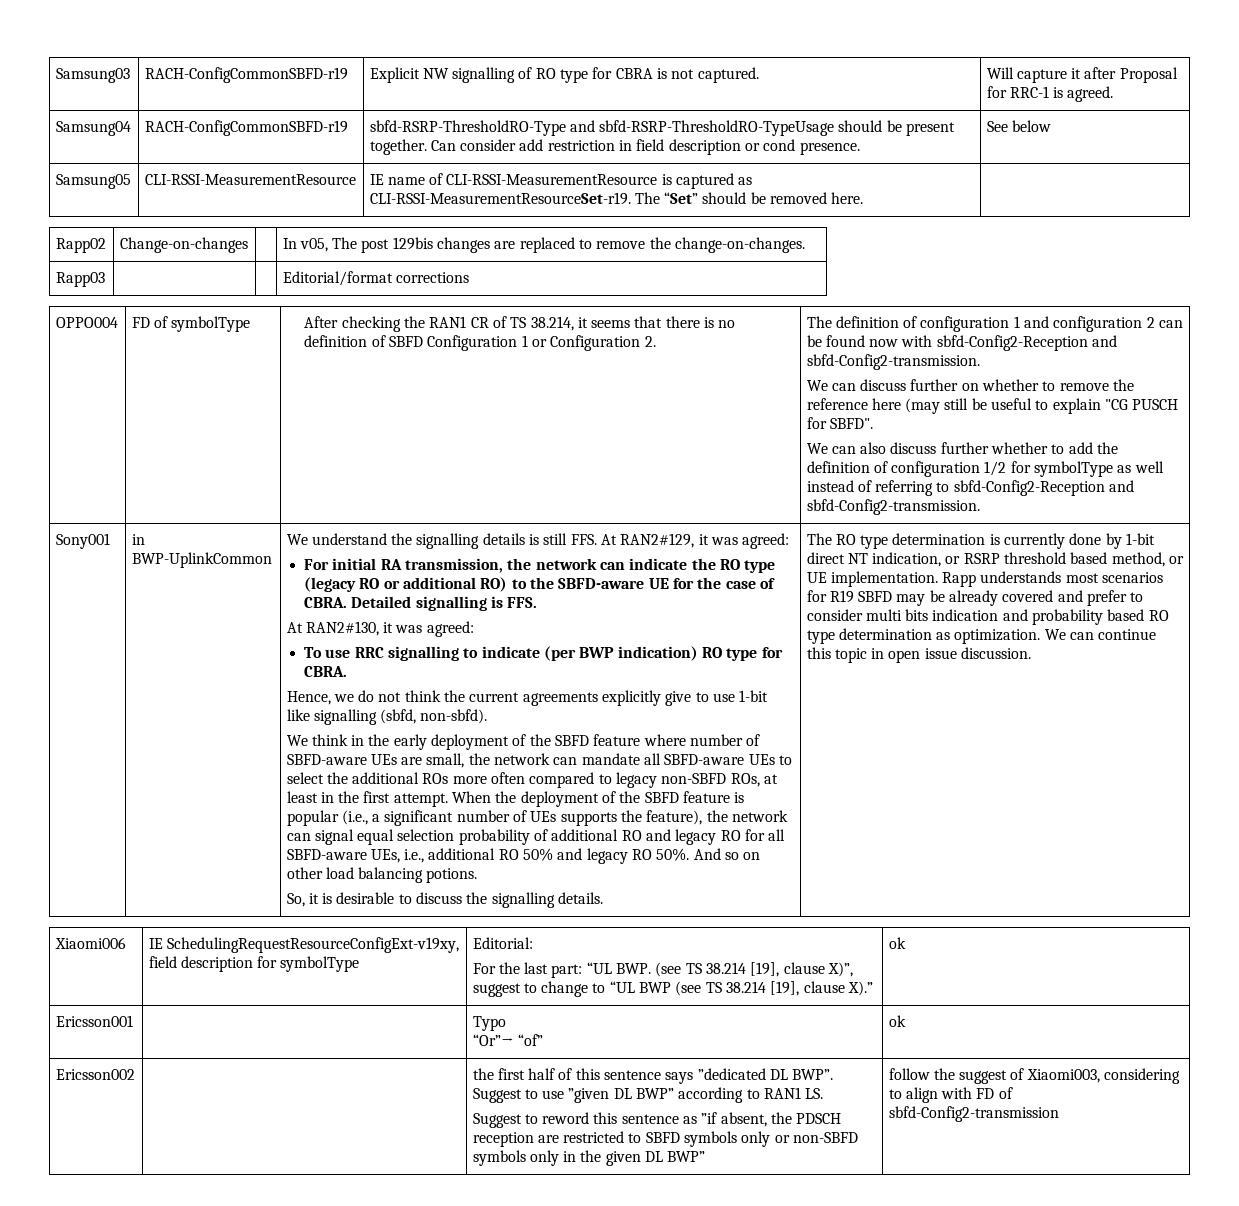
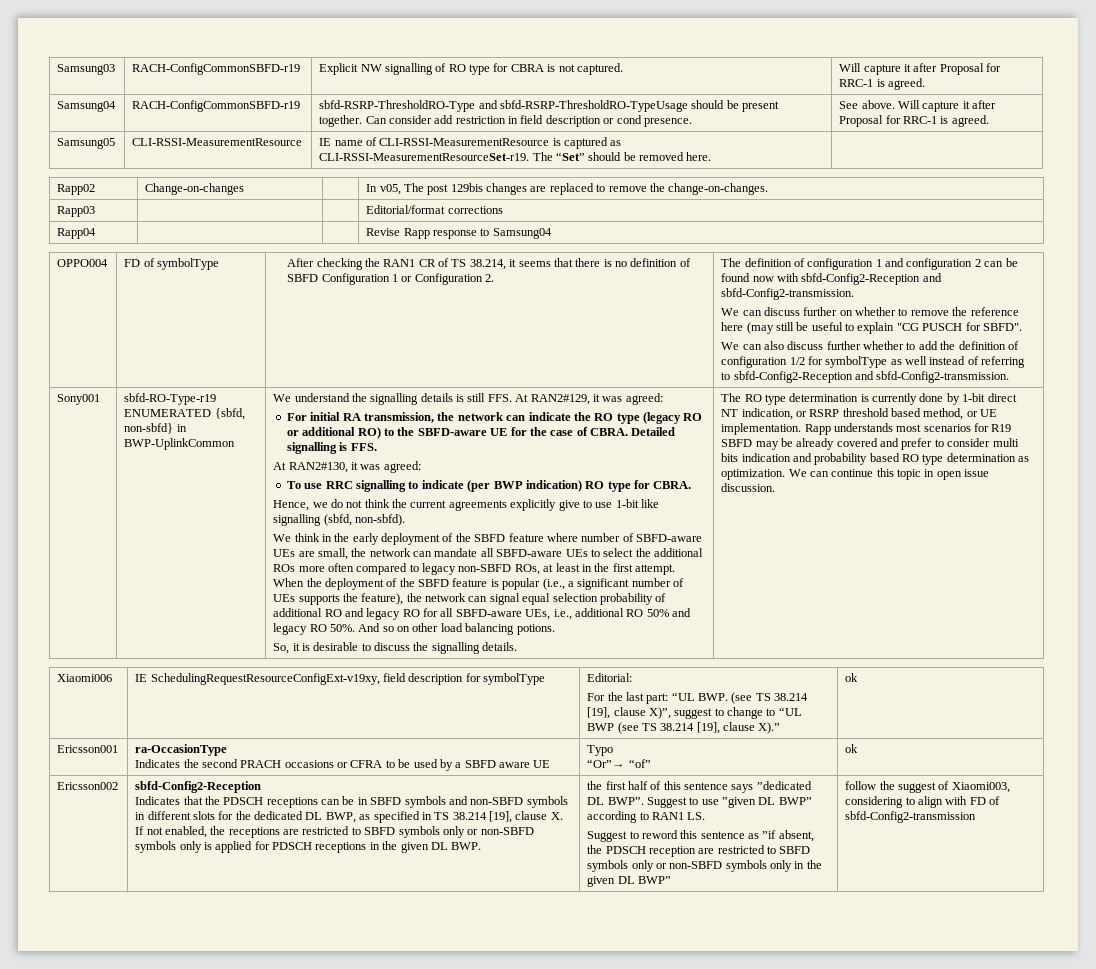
- Samsung04 | RACH-ConfigCommonSBFD-r19 | sbfd-RSRP-ThresholdRO-Type and sbfd-RSRP-ThresholdRO-TypeUsage should be present together. Can consider add restriction in field description or cond presence. | See below
+ Samsung04 | RACH-ConfigCommonSBFD-r19 | sbfd-RSRP-ThresholdRO-Type and sbfd-RSRP-ThresholdRO-TypeUsage should be present together. Can consider add restriction in field description or cond presence. | See above. Will capture it after Proposal for RRC-1 is agreed.
+ Rapp04 | | | Revise Rapp response to Samsung04
- in BWP-UplinkCommon
+ sbfd-RO-Type-r19 ENUMERATED {sbfd, non-sbfd} in BWP-UplinkCommon
- Ericsson001 | | Typo
+ Ericsson001 | ra-OccasionType
+ Indicates the second PRACH occasions or CFRA to be used by a SBFD aware UE | Typo
- Ericsson002
+ Ericsson002 | sbfd-Config2-Reception
+ Indicates that the PDSCH receptions can be in SBFD symbols and non-SBFD symbols in different slots for the dedicated DL BWP, as specified in TS 38.214 [19], clause X. If not enabled, the receptions are restricted to SBFD symbols only or non-SBFD symbols only is applied for PDSCH receptions in the given DL BWP.

